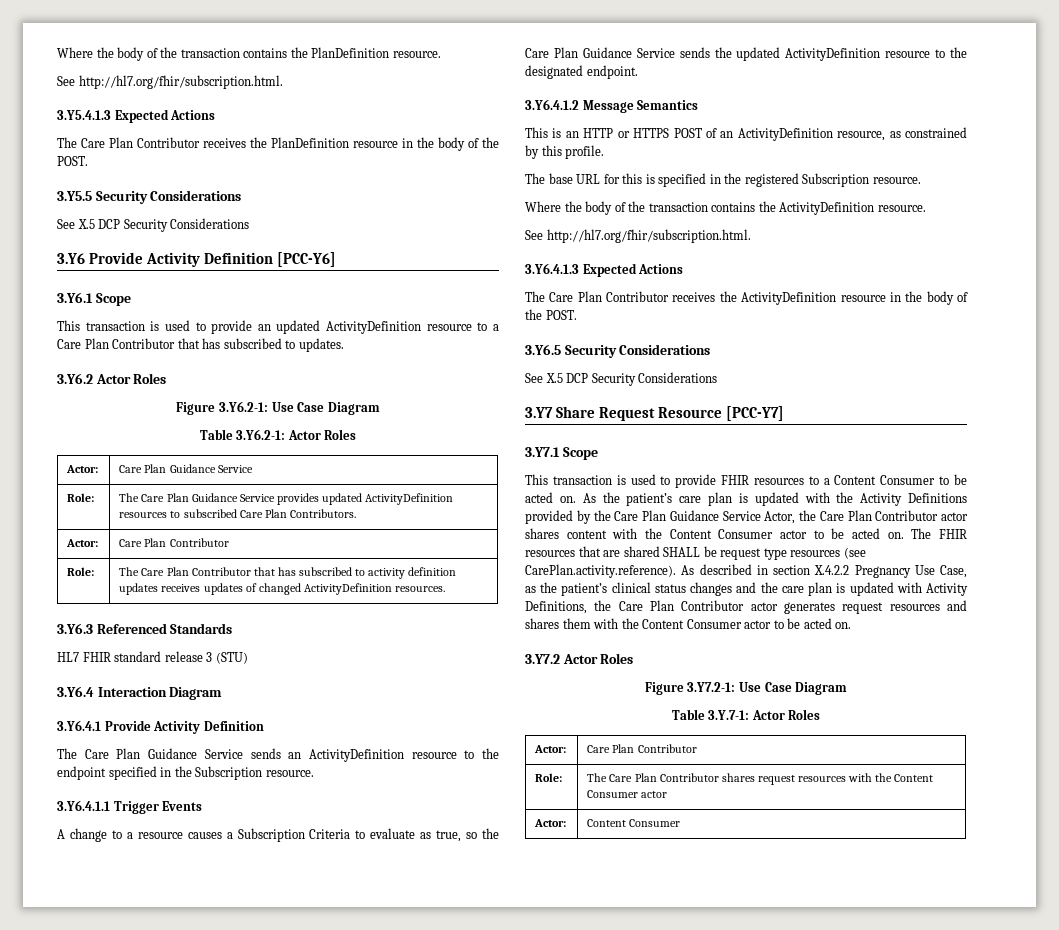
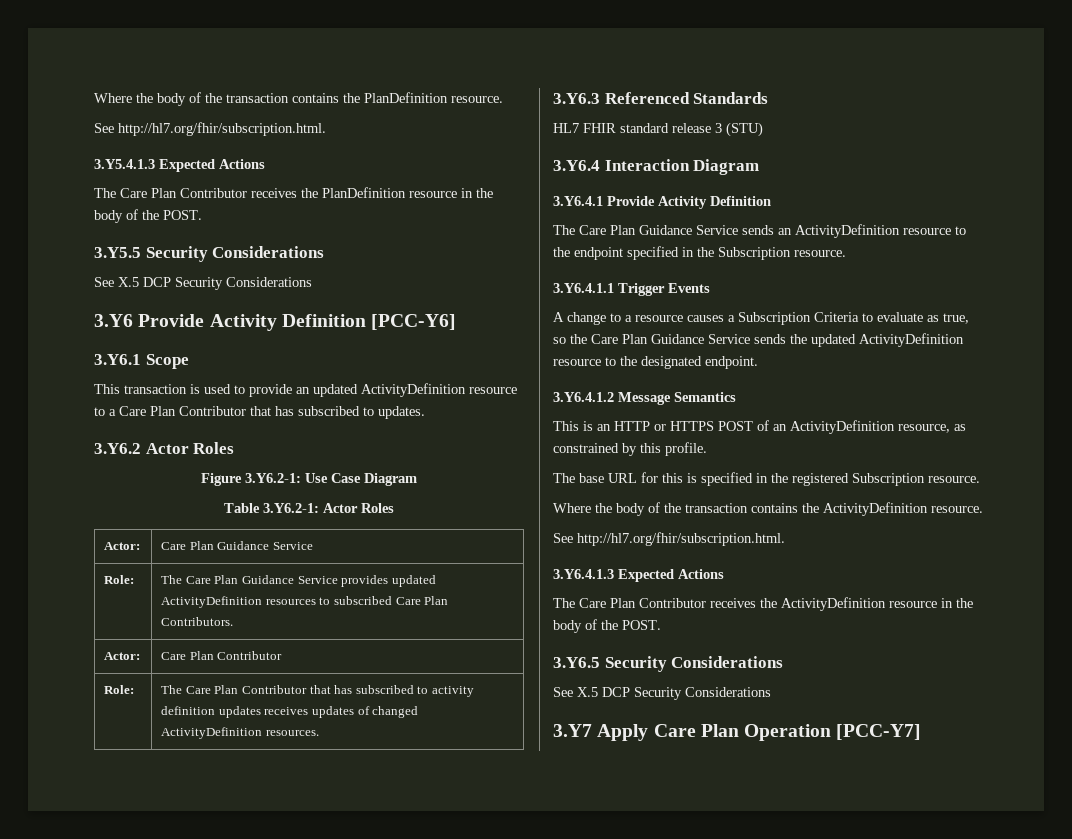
- 3.Y7 Share Request Resource [PCC-Y7]
- 3.Y7.1 Scope
- This transaction is used to provide FHIR resources to a Content Consumer to be acted on. As the patient’s care plan is updated with the Activity Definitions provided by the Care Plan Guidance Service Actor, the Care Plan Contributor actor shares content with the Content Consumer actor to be acted on. The FHIR resources that are shared SHALL be request type resources (see CarePlan.activity.reference). As described in section X.4.2.2 Pregnancy Use Case, as the patient’s clinical status changes and the care plan is updated with Activity Definitions, the Care Plan Contributor actor generates request resources and shares them with the Content Consumer actor to be acted on.
- 3.Y7.2 Actor Roles
- Figure 3.Y7.2-1: Use Case Diagram
- Table 3.Y.7-1: Actor Roles
- Actor: | Care Plan Contributor
- Role: | The Care Plan Contributor shares request resources with the Content Consumer actor
- Actor: | Content Consumer
+ 3.Y7 Apply Care Plan Operation [PCC-Y7]

